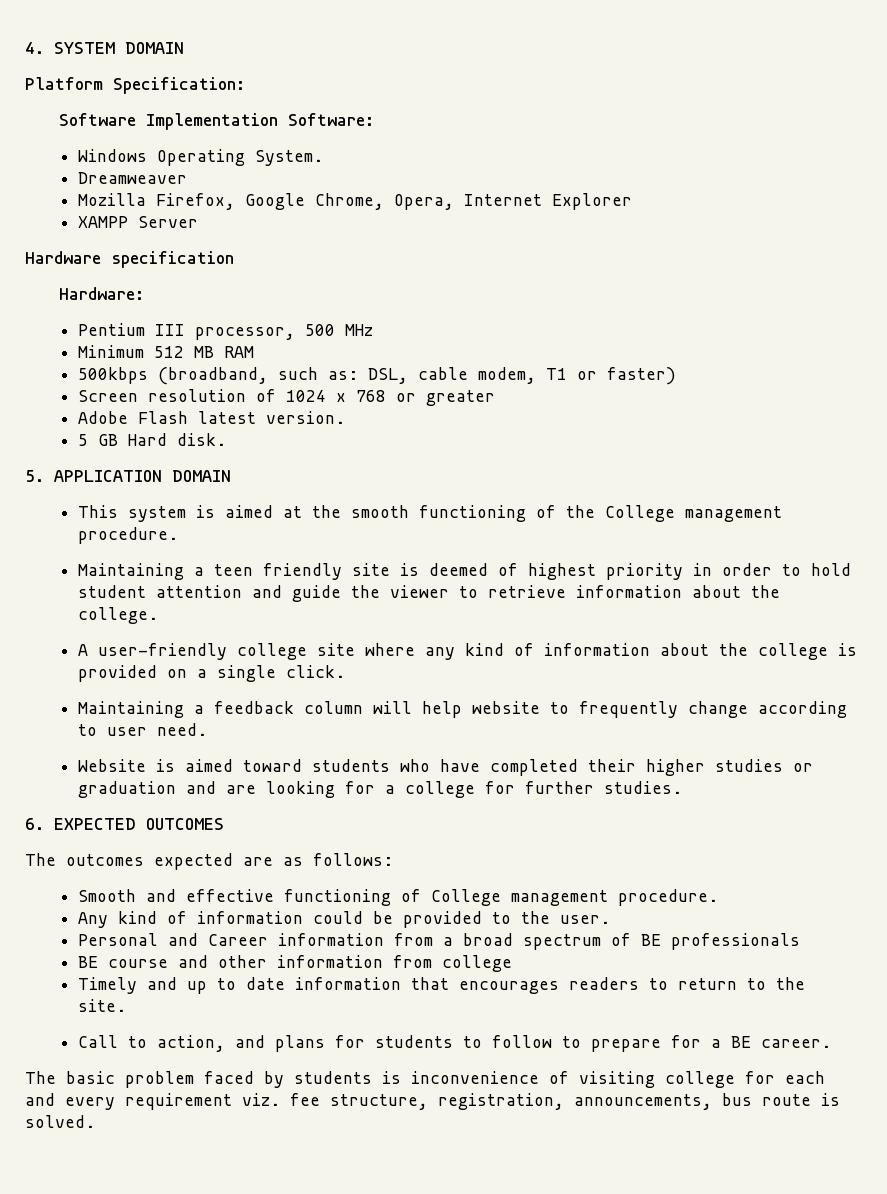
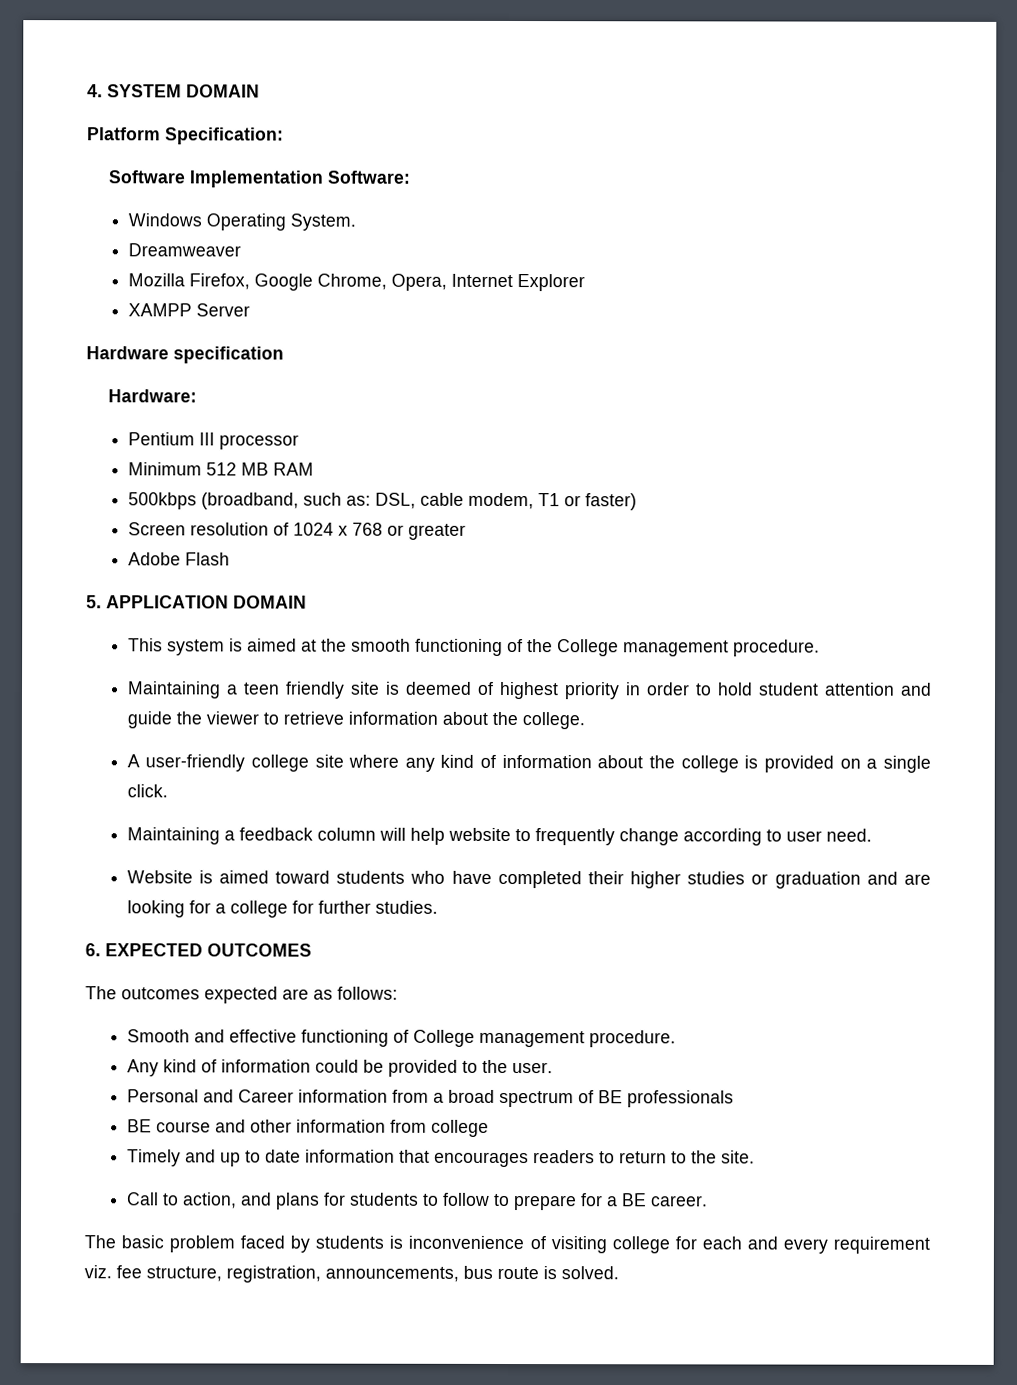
- Pentium III processor, 500 MHz
+ Pentium III processor
- Adobe Flash latest version.
- 5 GB Hard disk.
+ Adobe Flash

